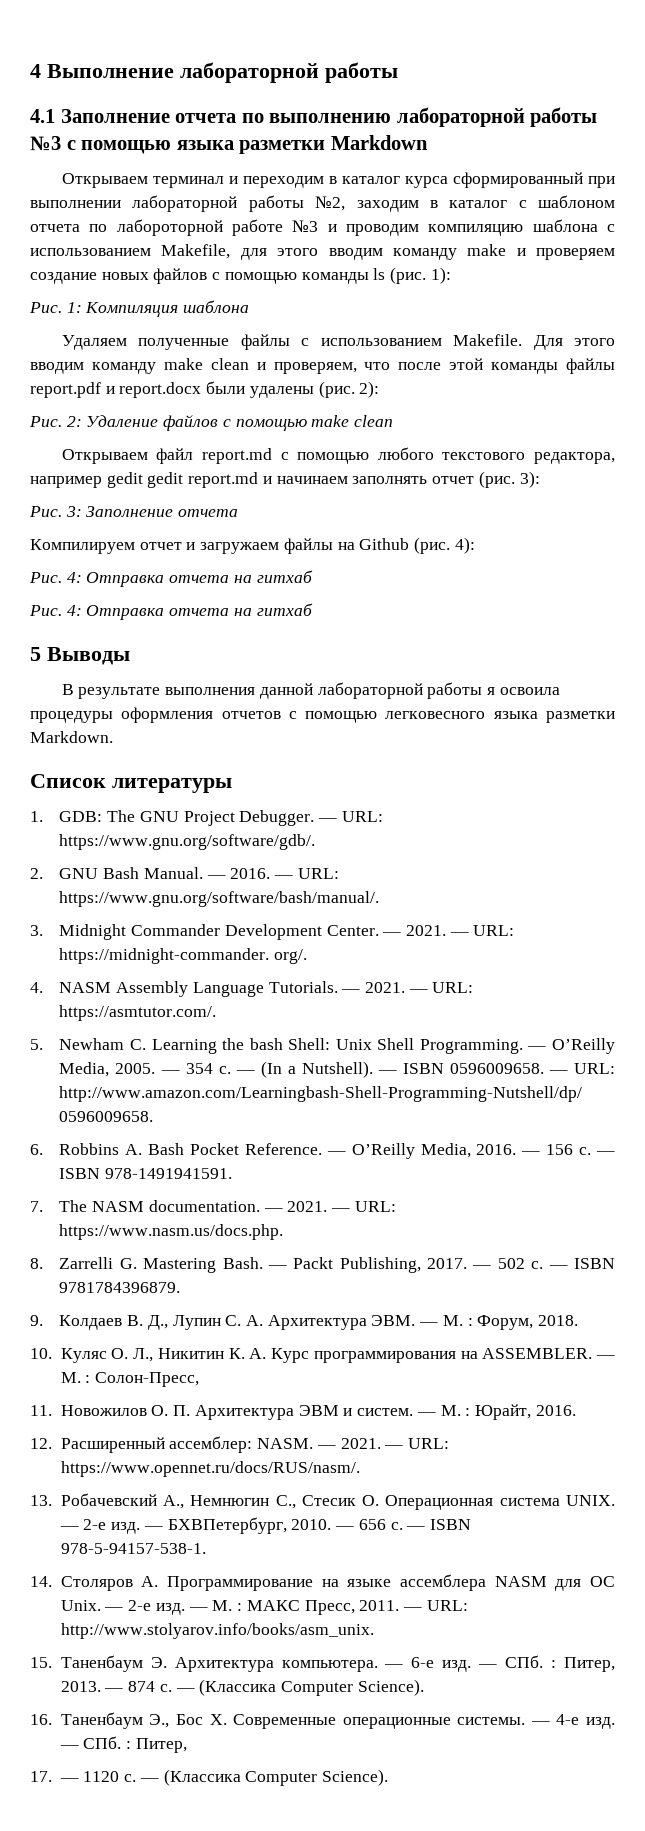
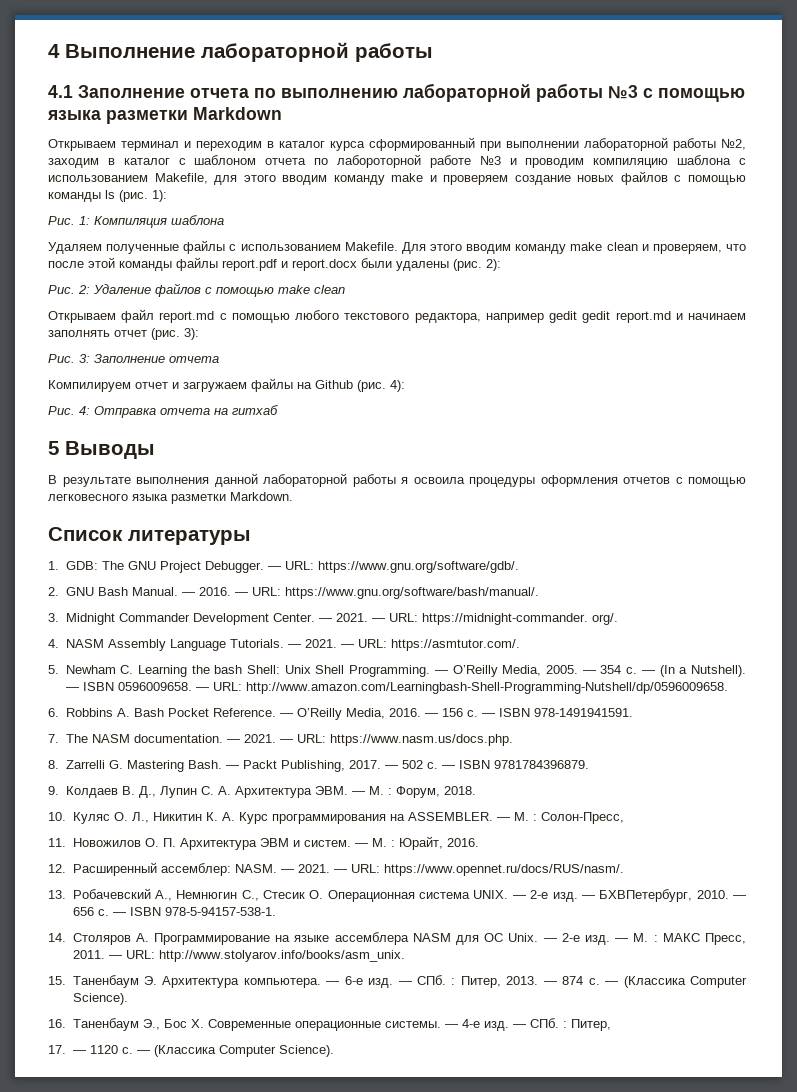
  4):
- Рис. 4: Отправка отчета на гитхаб

